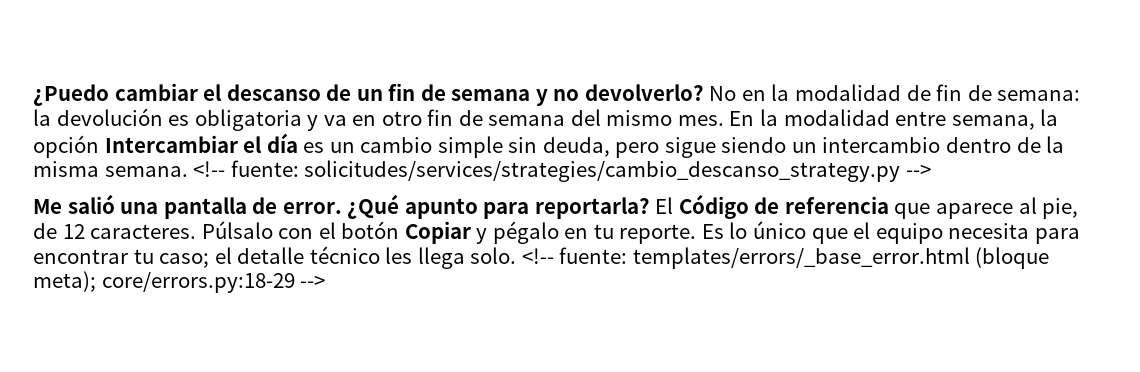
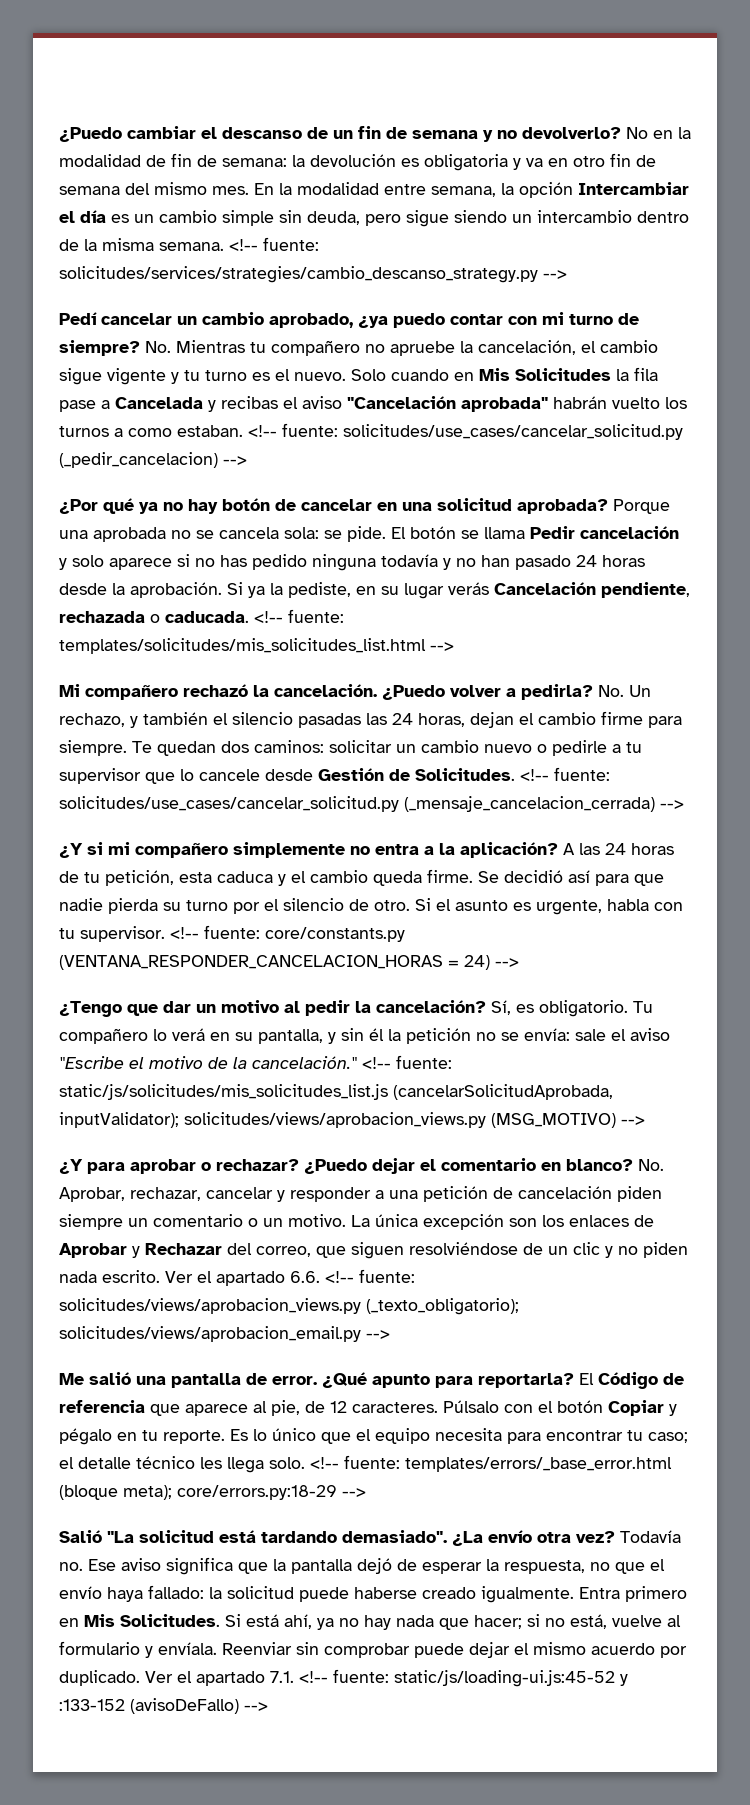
+ Pedí cancelar un cambio aprobado, ¿ya puedo contar con mi turno de siempre? No. Mientras tu compañero no apruebe la cancelación, el cambio sigue vigente y tu turno es el nuevo. Solo cuando en Mis Solicitudes la fila pase a Cancelada y recibas el aviso "Cancelación aprobada" habrán vuelto los turnos a como estaban. <!-- fuente: solicitudes/use_cases/cancelar_solicitud.py (_pedir_cancelacion) -->
+ ¿Por qué ya no hay botón de cancelar en una solicitud aprobada? Porque una aprobada no se cancela sola: se pide. El botón se llama Pedir cancelación y solo aparece si no has pedido ninguna todavía y no han pasado 24 horas desde la aprobación. Si ya la pediste, en su lugar verás Cancelación pendiente, rechazada o caducada. <!-- fuente: templates/solicitudes/mis_solicitudes_list.html -->
+ Mi compañero rechazó la cancelación. ¿Puedo volver a pedirla? No. Un rechazo, y también el silencio pasadas las 24 horas, dejan el cambio firme para siempre. Te quedan dos caminos: solicitar un cambio nuevo o pedirle a tu supervisor que lo cancele desde Gestión de Solicitudes. <!-- fuente: solicitudes/use_cases/cancelar_solicitud.py (_mensaje_cancelacion_cerrada) -->
+ ¿Y si mi compañero simplemente no entra a la aplicación? A las 24 horas de tu petición, esta caduca y el cambio queda firme. Se decidió así para que nadie pierda su turno por el silencio de otro. Si el asunto es urgente, habla con tu supervisor. <!-- fuente: core/constants.py (VENTANA_RESPONDER_CANCELACION_HORAS = 24) -->
+ ¿Tengo que dar un motivo al pedir la cancelación? Sí, es obligatorio. Tu compañero lo verá en su pantalla, y sin él la petición no se envía: sale el aviso "Escribe el motivo de la cancelación." <!-- fuente: static/js/solicitudes/mis_solicitudes_list.js (cancelarSolicitudAprobada, inputValidator); solicitudes/views/aprobacion_views.py (MSG_MOTIVO) -->
+ ¿Y para aprobar o rechazar? ¿Puedo dejar el comentario en blanco? No. Aprobar, rechazar, cancelar y responder a una petición de cancelación piden siempre un comentario o un motivo. La única excepción son los enlaces de Aprobar y Rechazar del correo, que siguen resolviéndose de un clic y no piden nada escrito. Ver el apartado 6.6. <!-- fuente: solicitudes/views/aprobacion_views.py (_texto_obligatorio); solicitudes/views/aprobacion_email.py -->
+ Salió "La solicitud está tardando demasiado". ¿La envío otra vez? Todavía no. Ese aviso significa que la pantalla dejó de esperar la respuesta, no que el envío haya fallado: la solicitud puede haberse creado igualmente. Entra primero en Mis Solicitudes. Si está ahí, ya no hay nada que hacer; si no está, vuelve al formulario y envíala. Reenviar sin comprobar puede dejar el mismo acuerdo por duplicado. Ver el apartado 7.1. <!-- fuente: static/js/loading-ui.js:45-52 y :133-152 (avisoDeFallo) -->

